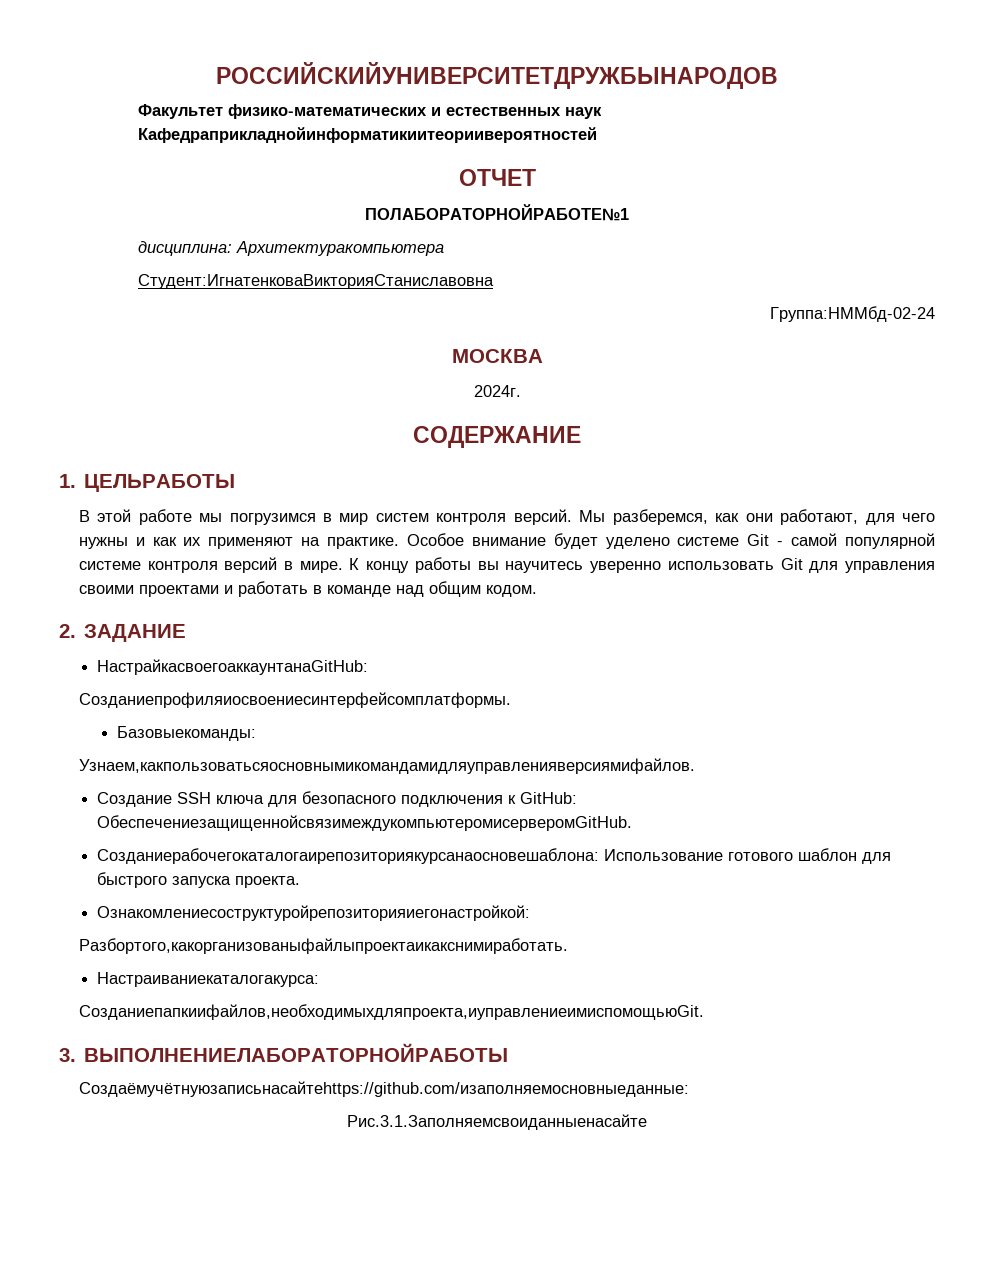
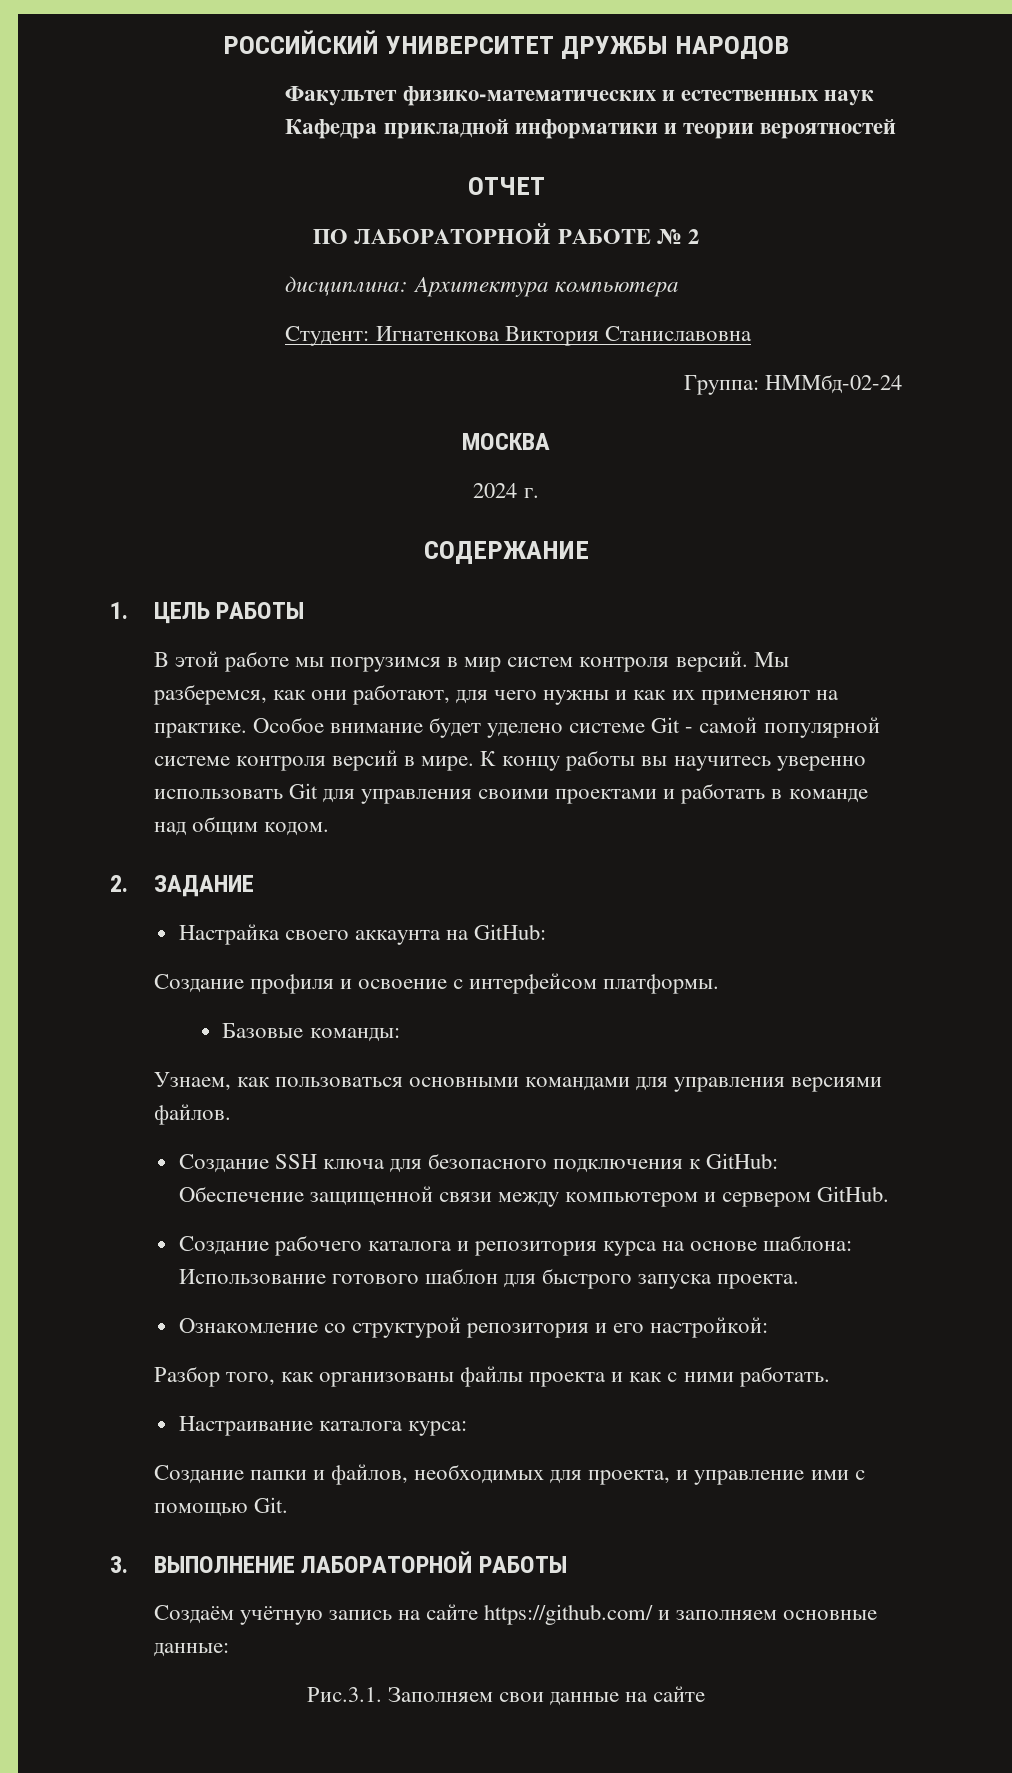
- РОССИЙСКИЙУНИВЕРСИТЕТДРУЖБЫНАРОДОВ
+ РОССИЙСКИЙ УНИВЕРСИТЕТ ДРУЖБЫ НАРОДОВ
- Факультет физико-математических и естественных наук Кафедраприкладнойинформатикиитеориивероятностей
+ Факультет физико-математических и естественных наук Кафедра прикладной информатики и теории вероятностей
  ОТЧЕТ
- ПОЛАБОРАТОРНОЙРАБОТЕ№1
- дисциплина: Архитектуракомпьютера
- Студент:ИгнатенковаВикторияСтаниславовна
- Группа:НММбд-02-24
+ ПО ЛАБОРАТОРНОЙ РАБОТЕ № 2
+ дисциплина: Архитектура компьютера
+ Студент: Игнатенкова Виктория Станиславовна
+ Группа: НММбд-02-24
- 2024г.
+ 2024 г.
- 1. ЦЕЛЬРАБОТЫ
+ 1. ЦЕЛЬ РАБОТЫ
- НастрайкасвоегоаккаунтанаGitHub:
- Созданиепрофиляиосвоениесинтерфейсомплатформы.
- Базовыекоманды:
- Узнаем,какпользоватьсяосновнымикомандамидляуправленияверсиямифайлов.
+ Настрайка своего аккаунта на GitHub:
+ Создание профиля и освоение с интерфейсом платформы.
+ Базовые команды:
+ Узнаем, как пользоваться основными командами для управления версиями файлов.
- Создание SSH ключа для безопасного подключения к GitHub: ОбеспечениезащищеннойсвязимеждукомпьютеромисерверомGitHub.
- Созданиерабочегокаталогаирепозиториякурсанаосновешаблона: Использование готового шаблон для быстрого запуска проекта.
+ Создание SSH ключа для безопасного подключения к GitHub: Обеспечение защищенной связи между компьютером и сервером GitHub.
+ Создание рабочего каталога и репозитория курса на основе шаблона: Использование готового шаблон для быстрого запуска проекта.
- Ознакомлениесоструктуройрепозиторияиегонастройкой:
- Разбортого,какорганизованыфайлыпроектаикакснимиработать.
- Настраиваниекаталогакурса:
- Созданиепапкиифайлов,необходимыхдляпроекта,иуправлениеимиспомощьюGit.
- 3. ВЫПОЛНЕНИЕЛАБОРАТОРНОЙРАБОТЫ
- Создаёмучётнуюзаписьнасайтеhttps://github.com/изаполняемосновныеданные:
- Рис.3.1.Заполняемсвоиданныенасайте
+ Ознакомление со структурой репозитория и его настройкой:
+ Разбор того, как организованы файлы проекта и как с ними работать.
+ Настраивание каталога курса:
+ Создание папки и файлов, необходимых для проекта, и управление ими с помощью Git.
+ 3. ВЫПОЛНЕНИЕ ЛАБОРАТОРНОЙ РАБОТЫ
+ Создаём учётную запись на сайте https://github.com/ и заполняем основные данные:
+ Рис.3.1. Заполняем свои данные на сайте

